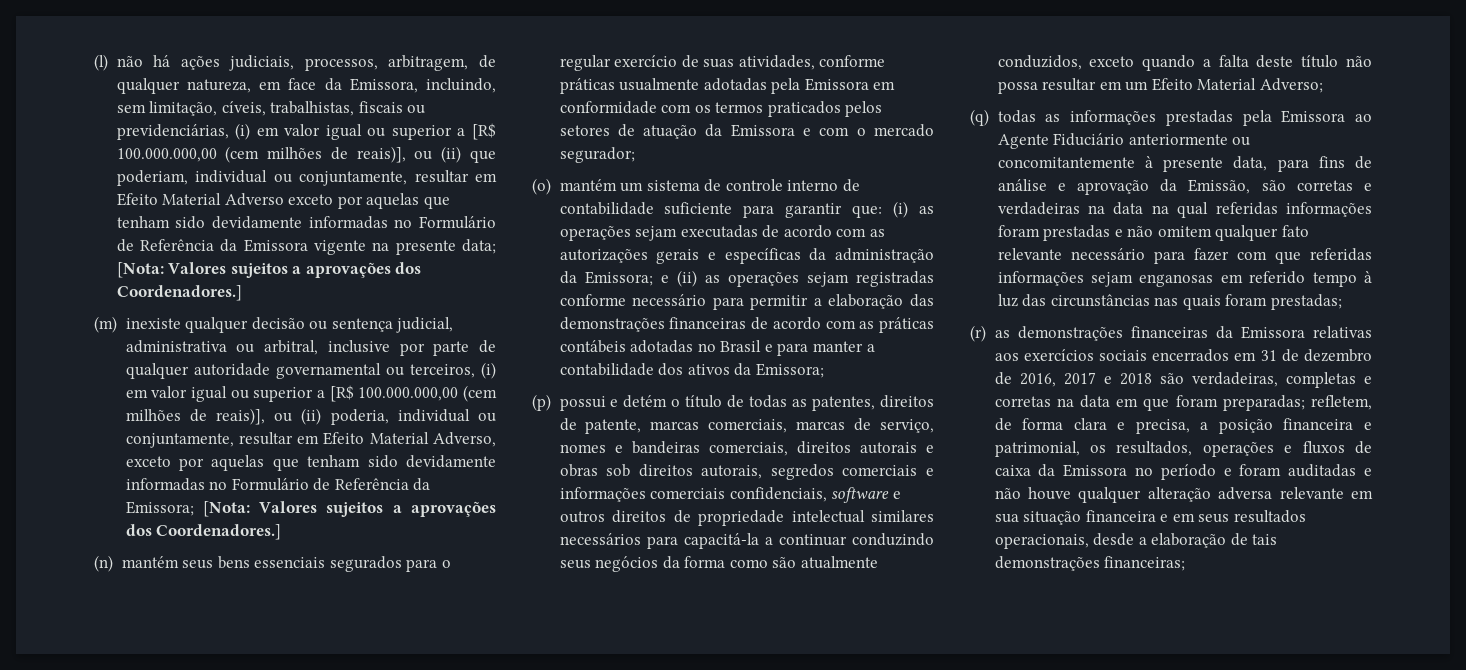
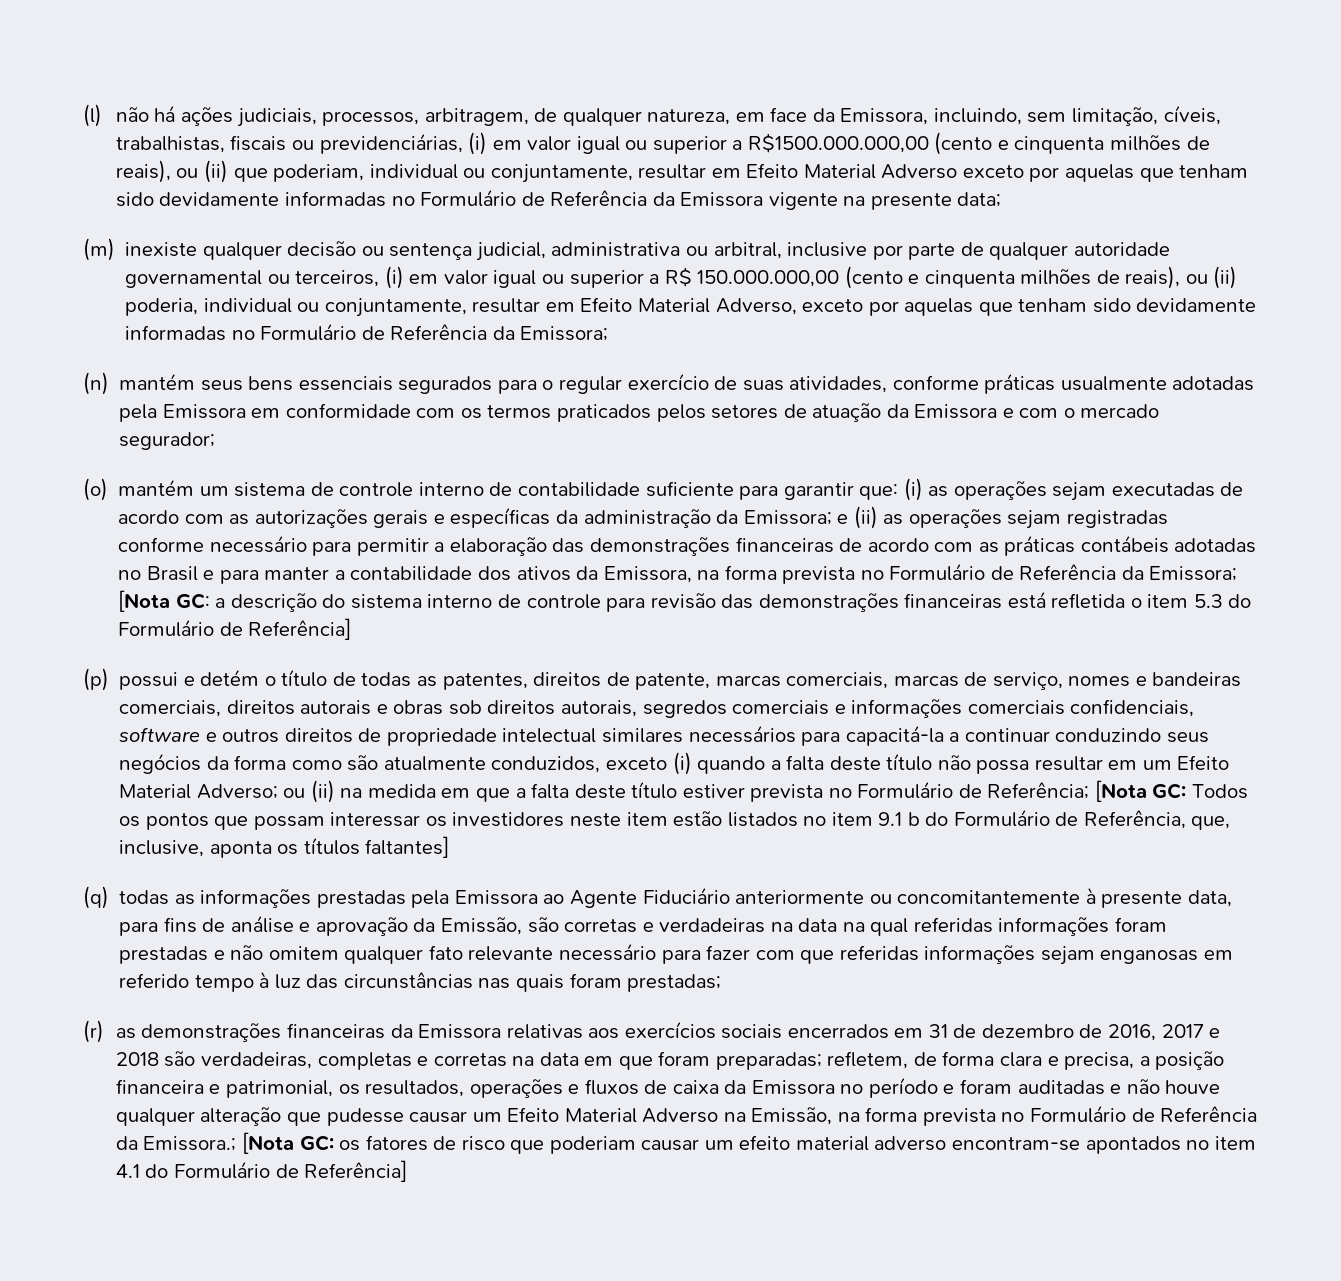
- (l) não há ações judiciais, processos, arbitragem, de qualquer natureza, em face da Emissora, incluindo, sem limitação, cíveis, trabalhistas, fiscais ou previdenciárias, (i) em valor igual ou superior a [R$ 100.000.000,00 (cem milhões de reais)], ou (ii) que poderiam, individual ou conjuntamente, resultar em Efeito Material Adverso exceto por aquelas que tenham sido devidamente informadas no Formulário de Referência da Emissora vigente na presente data; [Nota: Valores sujeitos a aprovações dos Coordenadores.]
+ (l) não há ações judiciais, processos, arbitragem, de qualquer natureza, em face da Emissora, incluindo, sem limitação, cíveis, trabalhistas, fiscais ou previdenciárias, (i) em valor igual ou superior a R$1500.000.000,00 (cento e cinquenta milhões de reais), ou (ii) que poderiam, individual ou conjuntamente, resultar em Efeito Material Adverso exceto por aquelas que tenham sido devidamente informadas no Formulário de Referência da Emissora vigente na presente data;
- (m) inexiste qualquer decisão ou sentença judicial, administrativa ou arbitral, inclusive por parte de qualquer autoridade governamental ou terceiros, (i) em valor igual ou superior a [R$ 100.000.000,00 (cem milhões de reais)], ou (ii) poderia, individual ou conjuntamente, resultar em Efeito Material Adverso, exceto por aquelas que tenham sido devidamente informadas no Formulário de Referência da Emissora; [Nota: Valores sujeitos a aprovações dos Coordenadores.]
+ (m) inexiste qualquer decisão ou sentença judicial, administrativa ou arbitral, inclusive por parte de qualquer autoridade governamental ou terceiros, (i) em valor igual ou superior a R$ 150.000.000,00 (cento e cinquenta milhões de reais), ou (ii) poderia, individual ou conjuntamente, resultar em Efeito Material Adverso, exceto por aquelas que tenham sido devidamente informadas no Formulário de Referência da Emissora;
- e (ii) as operações sejam registradas conforme necessário para permitir a elaboração das demonstrações financeiras de acordo com as práticas contábeis adotadas no Brasil e para manter a contabilidade dos ativos da Emissora;
+ e (ii) as operações sejam registradas conforme necessário para permitir a elaboração das demonstrações financeiras de acordo com as práticas contábeis adotadas no Brasil e para manter a contabilidade dos ativos da Emissora, na forma prevista no Formulário de Referência da Emissora; [Nota GC: a descrição do sistema interno de controle para revisão das demonstrações financeiras está refletida o item 5.3 do Formulário de Referência]
- (p) possui e detém o título de todas as patentes, direitos de patente, marcas comerciais, marcas de serviço, nomes e bandeiras comerciais, direitos autorais e obras sob direitos autorais, segredos comerciais e informações comerciais confidenciais, software e outros direitos de propriedade intelectual similares necessários para capacitá-la a continuar conduzindo seus negócios da forma como são atualmente conduzidos, exceto quando a falta deste título não possa resultar em um Efeito Material Adverso;
+ (p) possui e detém o título de todas as patentes, direitos de patente, marcas comerciais, marcas de serviço, nomes e bandeiras comerciais, direitos autorais e obras sob direitos autorais, segredos comerciais e informações comerciais confidenciais, software e outros direitos de propriedade intelectual similares necessários para capacitá-la a continuar conduzindo seus negócios da forma como são atualmente conduzidos, exceto (i) quando a falta deste título não possa resultar em um Efeito Material Adverso; ou (ii) na medida em que a falta deste título estiver prevista no Formulário de Referência; [Nota GC: Todos os pontos que possam interessar os investidores neste item estão listados no item 9.1 b do Formulário de Referência, que, inclusive, aponta os títulos faltantes]
- refletem, de forma clara e precisa, a posição financeira e patrimonial, os resultados, operações e fluxos de caixa da Emissora no período e foram auditadas e não houve qualquer alteração adversa relevante em sua situação financeira e em seus resultados operacionais, desde a elaboração de tais demonstrações financeiras;
+ refletem, de forma clara e precisa, a posição financeira e patrimonial, os resultados, operações e fluxos de caixa da Emissora no período e foram auditadas e não houve qualquer alteração que pudesse causar um Efeito Material Adverso na Emissão, na forma prevista no Formulário de Referência da Emissora.; [Nota GC: os fatores de risco que poderiam causar um efeito material adverso encontram-se apontados no item 4.1 do Formulário de Referência]

